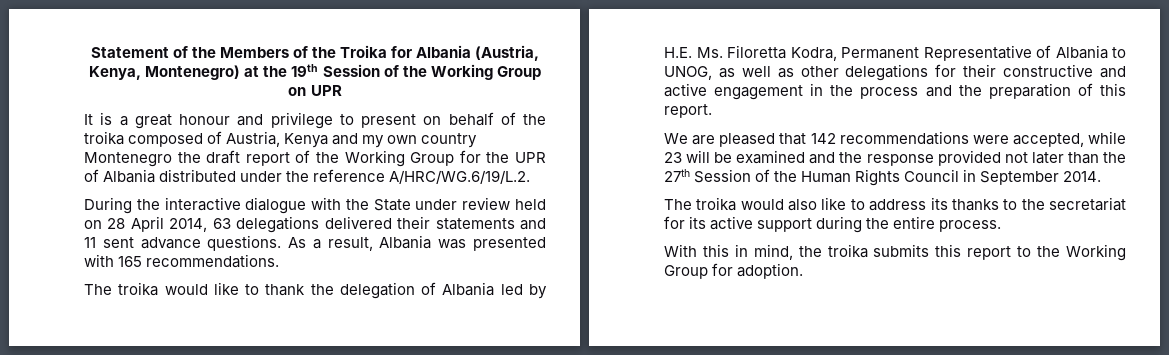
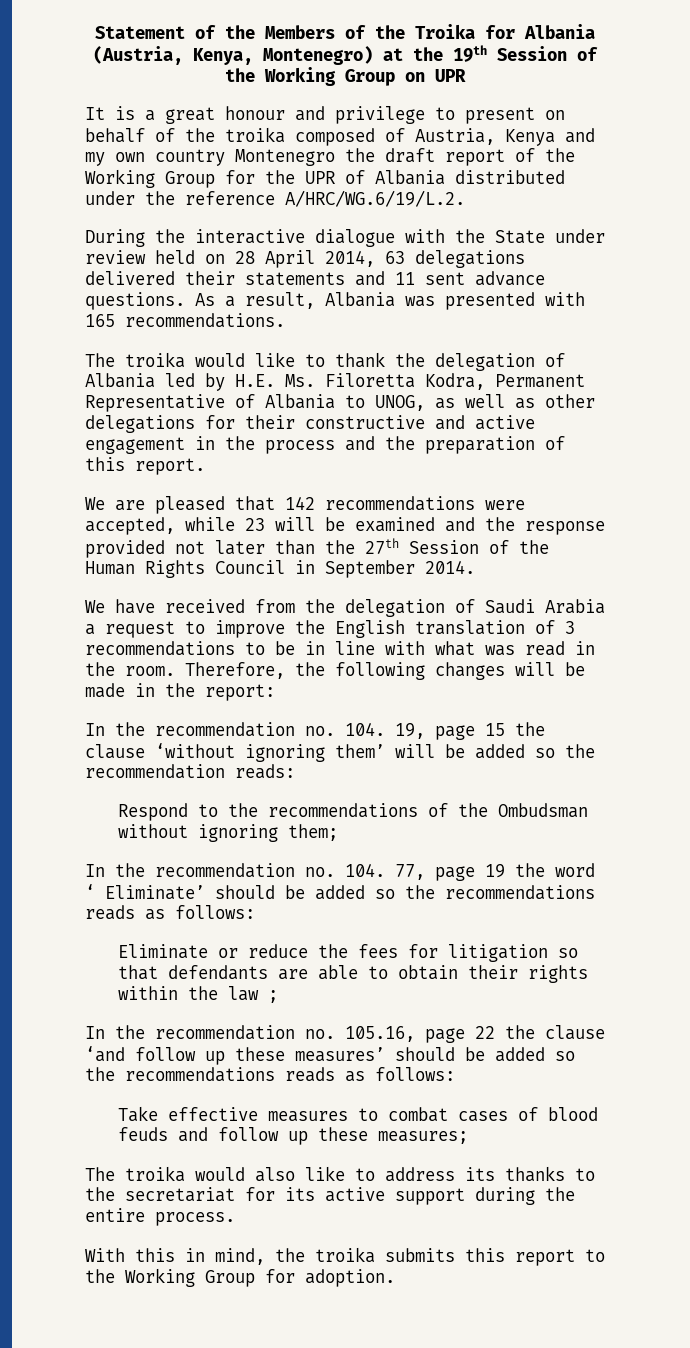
+ We have received from the delegation of Saudi Arabia a request to improve the English translation of 3 recommendations to be in line with what was read in the room. Therefore, the following changes will be made in the report:
+ In the recommendation no. 104. 19, page 15 the clause ‘without ignoring them’ will be added so the recommendation reads:
+ Respond to the recommendations of the Ombudsman without ignoring them;
+ In the recommendation no. 104. 77, page 19 the word ‘ Eliminate’ should be added so the recommendations reads as follows:
+ Eliminate or reduce the fees for litigation so that defendants are able to obtain their rights within the law ;
+ In the recommendation no. 105.16, page 22 the clause ‘and follow up these measures’ should be added so the recommendations reads as follows:
+ Take effective measures to combat cases of blood feuds and follow up these measures;

